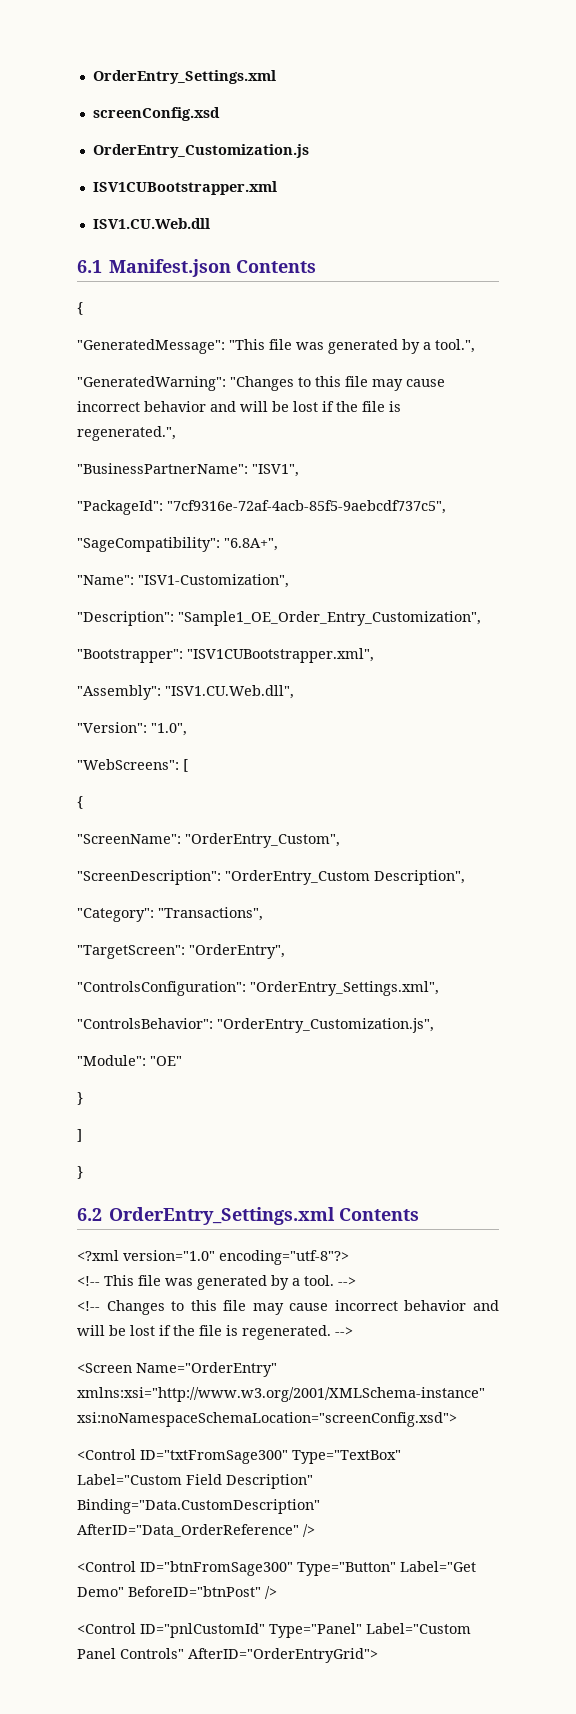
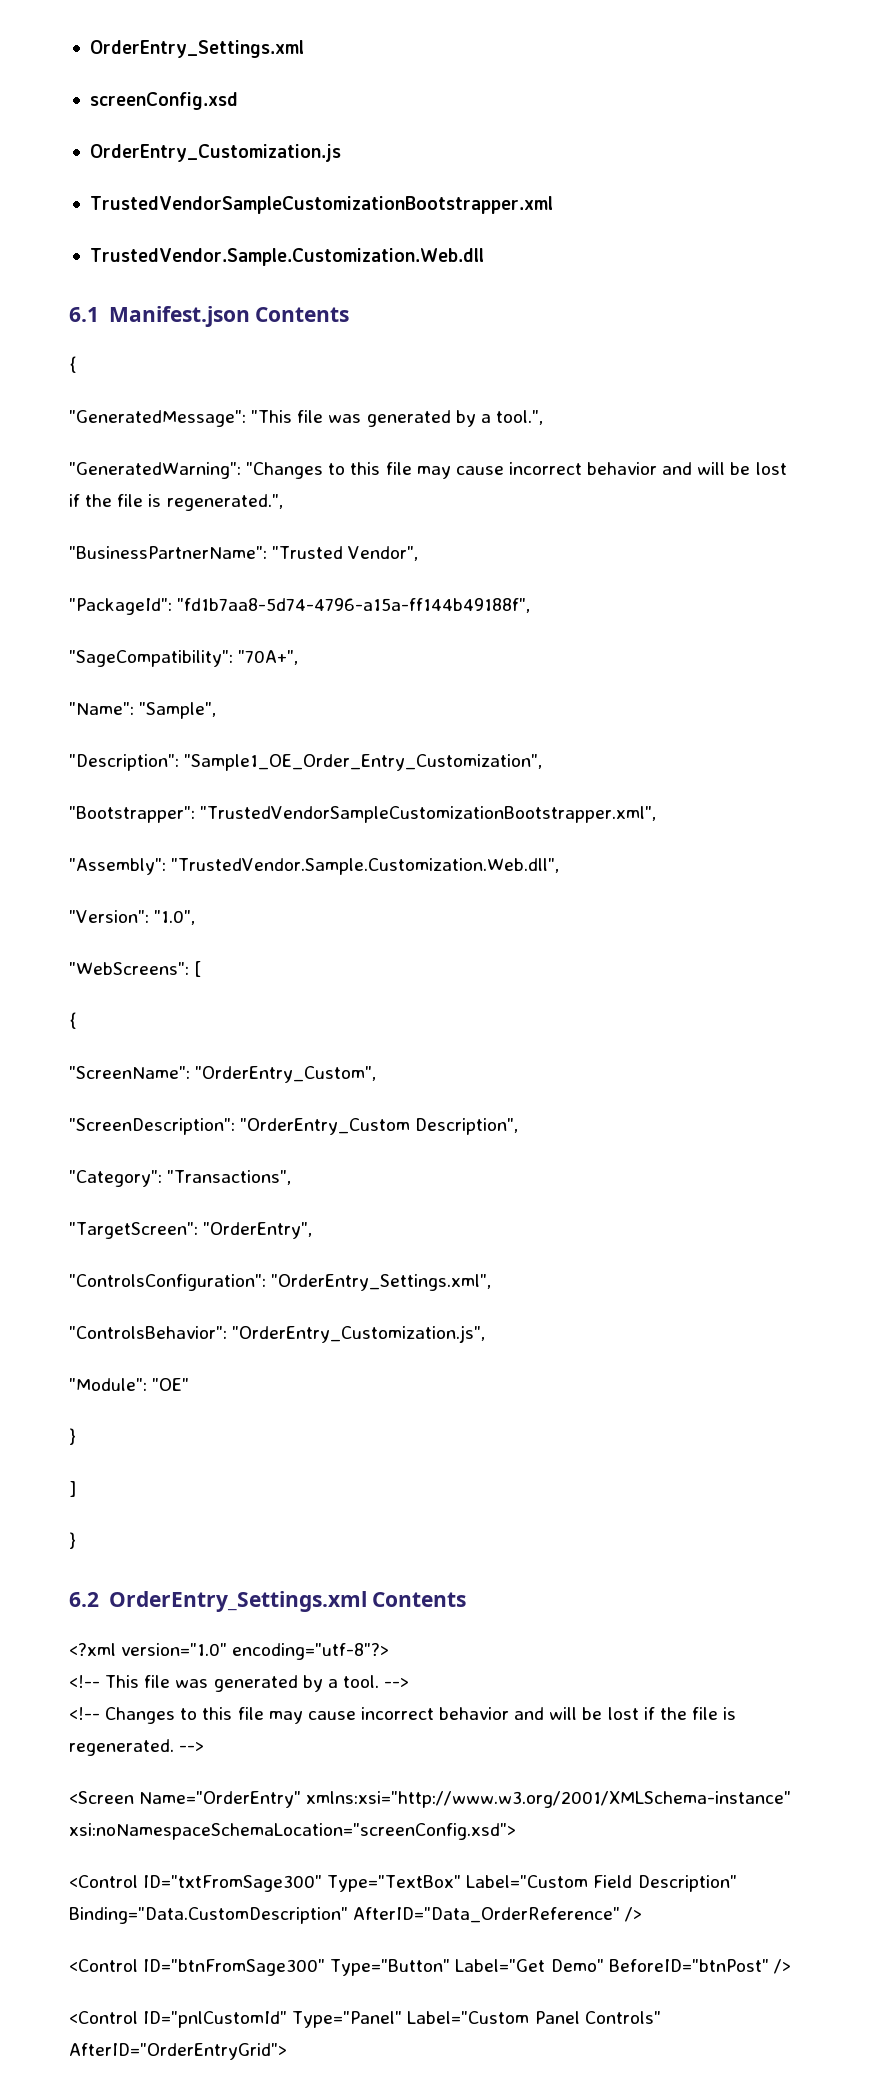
- ISV1CUBootstrapper.xml
- ISV1.CU.Web.dll
+ TrustedVendorSampleCustomizationBootstrapper.xml
+ TrustedVendor.Sample.Customization.Web.dll
- "BusinessPartnerName": "ISV1",
+ "BusinessPartnerName": "Trusted Vendor",
- "PackageId": "7cf9316e-72af-4acb-85f5-9aebcdf737c5",
+ "PackageId": "fd1b7aa8-5d74-4796-a15a-ff144b49188f",
- "SageCompatibility": "6.8A+",
+ "SageCompatibility": "70A+",
- "Name": "ISV1-Customization",
+ "Name": "Sample",
- "Bootstrapper": "ISV1CUBootstrapper.xml",
+ "Bootstrapper": "TrustedVendorSampleCustomizationBootstrapper.xml",
- "Assembly": "ISV1.CU.Web.dll",
+ "Assembly": "TrustedVendor.Sample.Customization.Web.dll",

